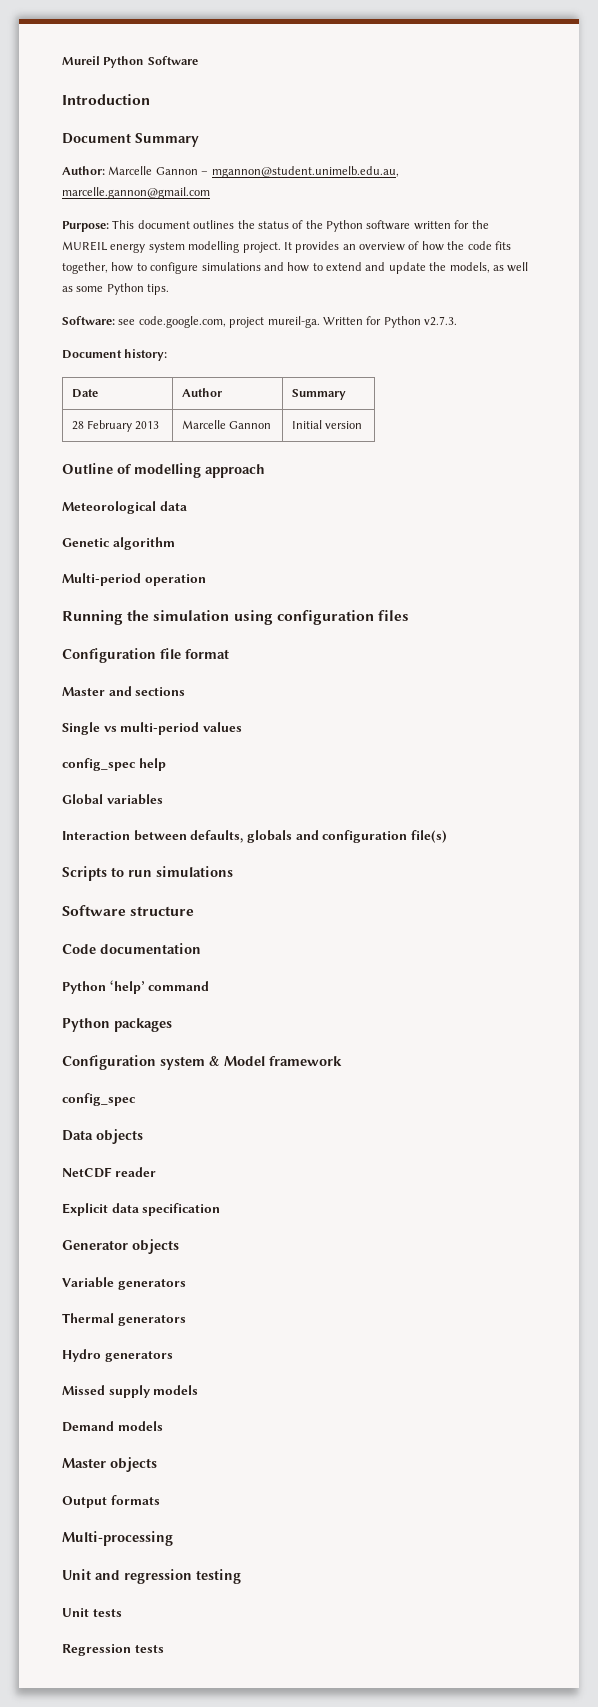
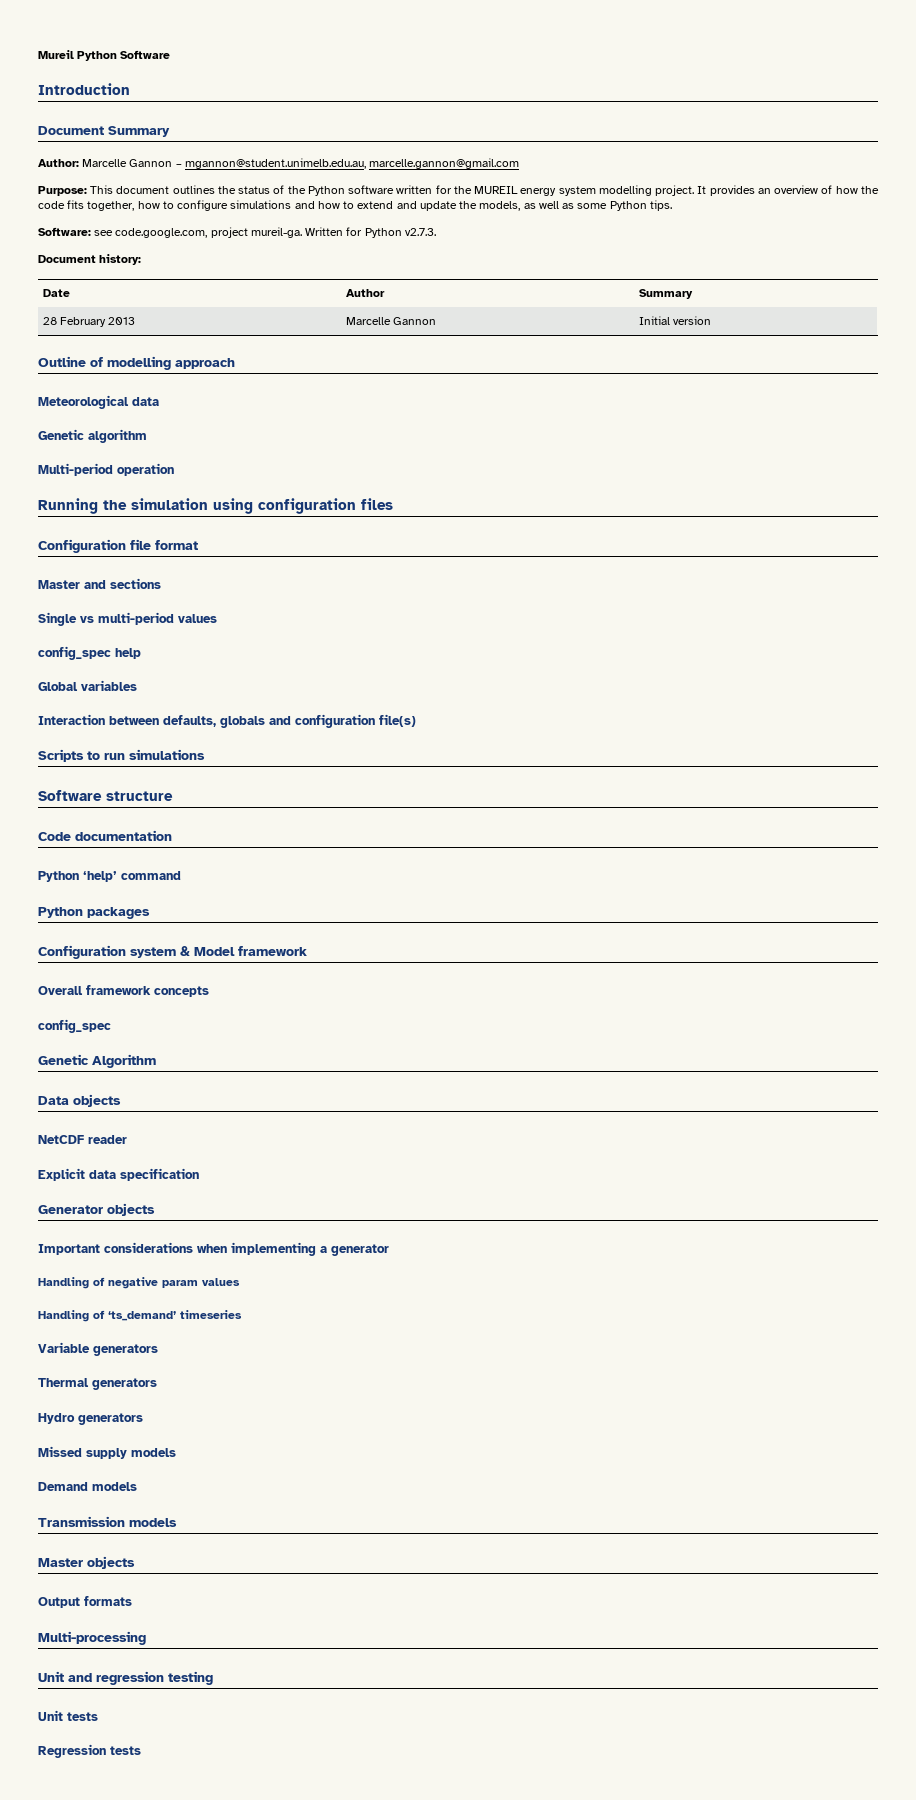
  Configuration system & Model framework
+ Overall framework concepts
  config_spec
+ Genetic Algorithm
+ Important considerations when implementing a generator
+ Handling of negative param values
+ Handling of ‘ts_demand’ timeseries
+ Transmission models

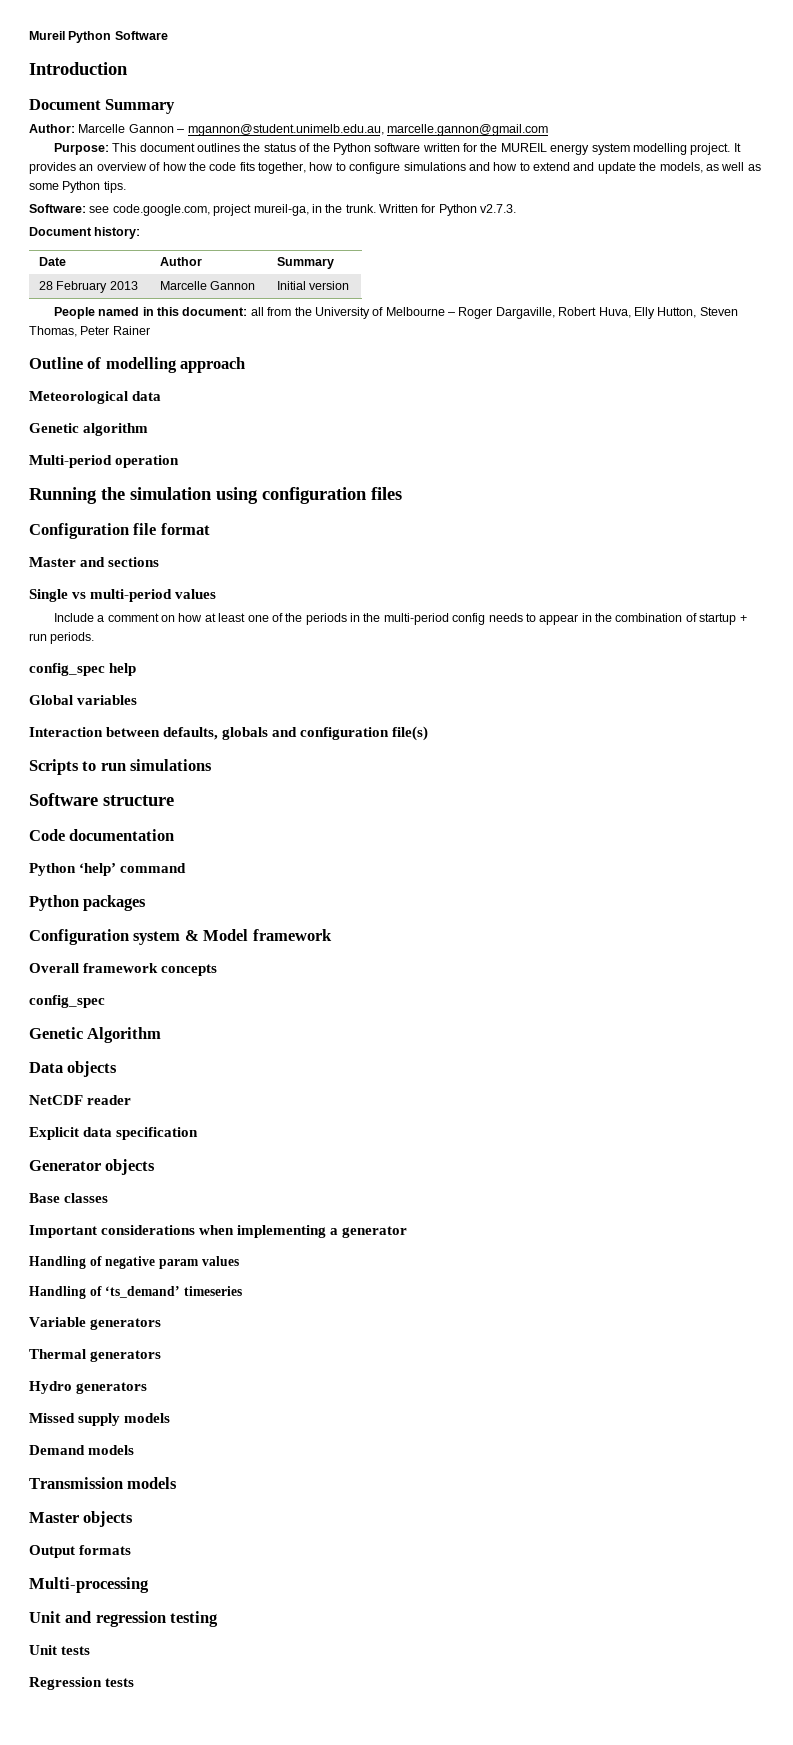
- Software: see code.google.com, project mureil-ga.
+ Software: see code.google.com, project mureil-ga, in the trunk.
+ People named in this document: all from the University of Melbourne – Roger Dargaville, Robert Huva, Elly Hutton, Steven Thomas, Peter Rainer
+ Include a comment on how at least one of the periods in the multi-period config needs to appear in the combination of startup + run periods.
+ Base classes

